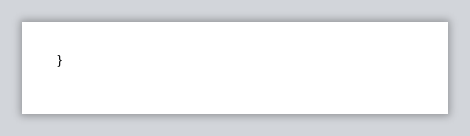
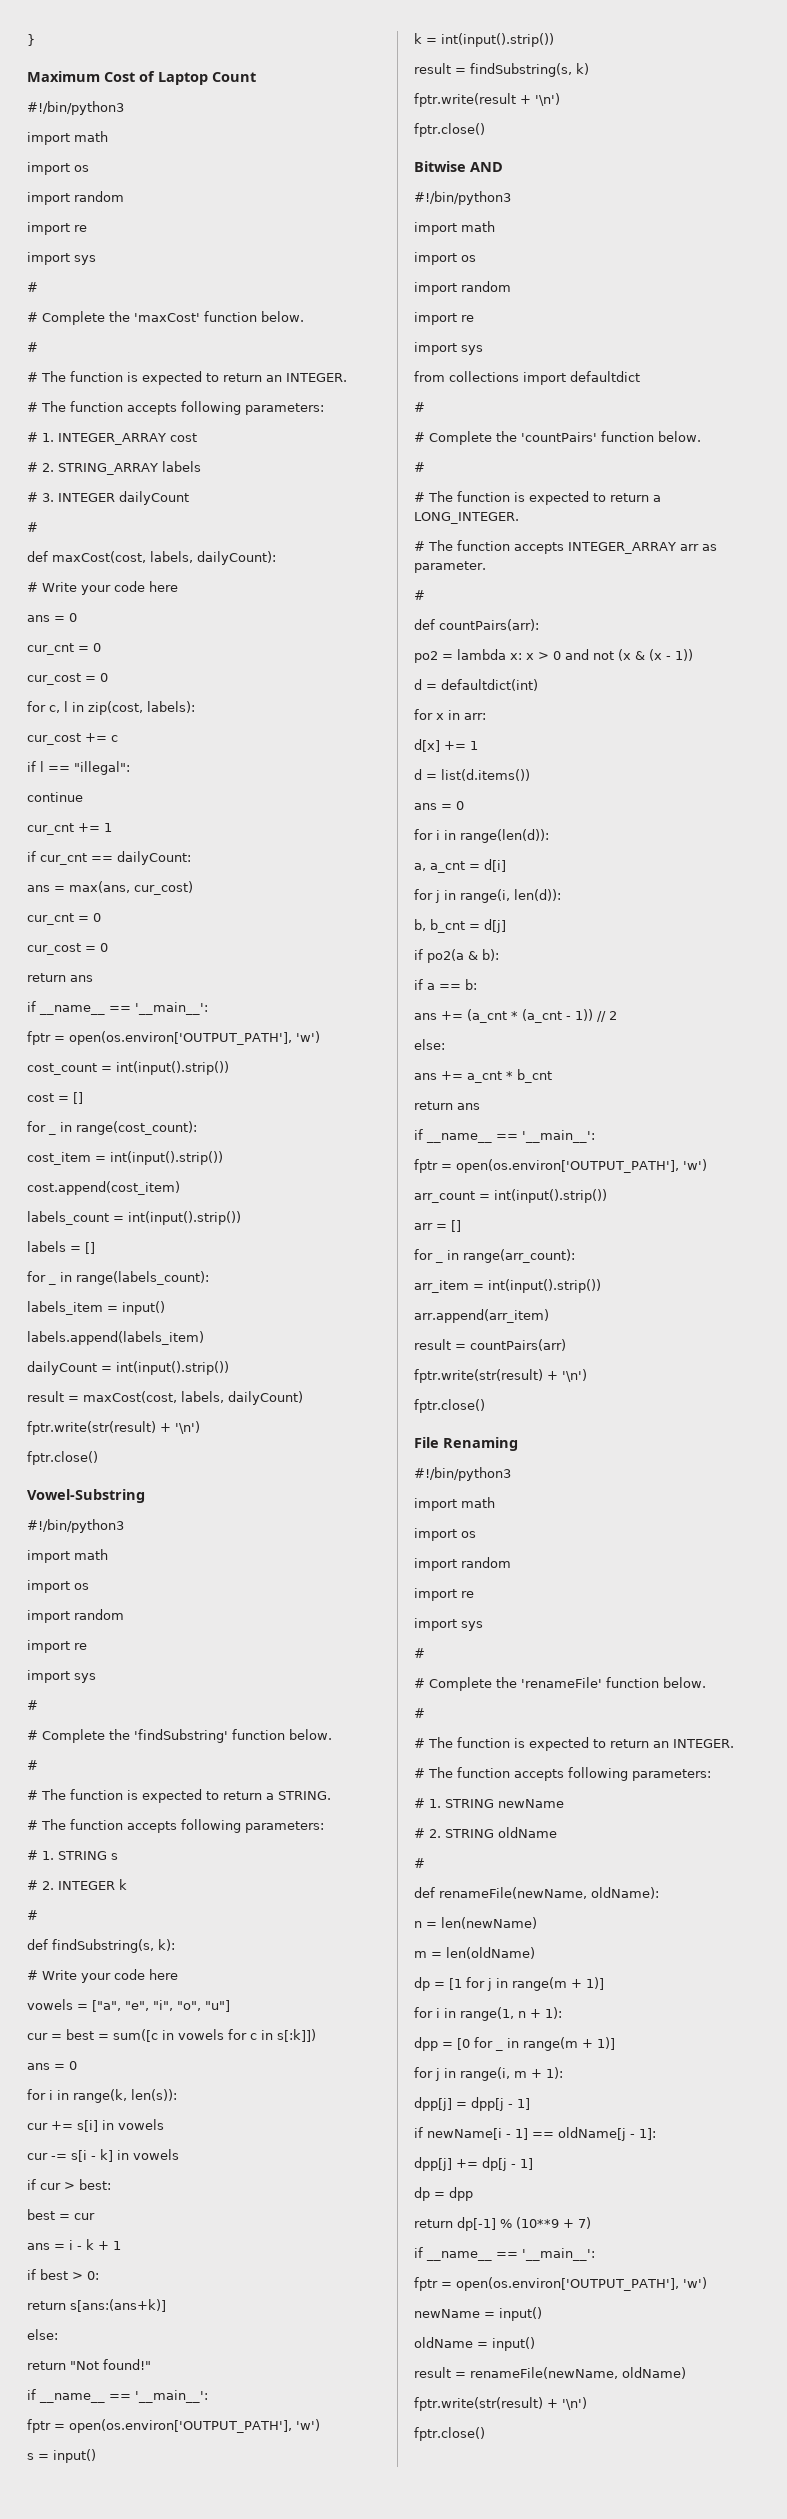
+ Maximum Cost of Laptop Count
+ #!/bin/python3
+ import math
+ import os
+ import random
+ import re
+ import sys
+ #
+ # Complete the 'maxCost' function below.
+ #
+ # The function is expected to return an INTEGER.
+ # The function accepts following parameters:
+ # 1. INTEGER_ARRAY cost
+ # 2. STRING_ARRAY labels
+ # 3. INTEGER dailyCount
+ #
+ def maxCost(cost, labels, dailyCount):
+ # Write your code here
+ ans = 0
+ cur_cnt = 0
+ cur_cost = 0
+ for c, l in zip(cost, labels):
+ cur_cost += c
+ if l == "illegal":
+ continue
+ cur_cnt += 1
+ if cur_cnt == dailyCount:
+ ans = max(ans, cur_cost)
+ cur_cnt = 0
+ cur_cost = 0
+ return ans
+ if __name__ == '__main__':
+ fptr = open(os.environ['OUTPUT_PATH'], 'w')
+ cost_count = int(input().strip())
+ cost = []
+ for _ in range(cost_count):
+ cost_item = int(input().strip())
+ cost.append(cost_item)
+ labels_count = int(input().strip())
+ labels = []
+ for _ in range(labels_count):
+ labels_item = input()
+ labels.append(labels_item)
+ dailyCount = int(input().strip())
+ result = maxCost(cost, labels, dailyCount)
+ fptr.write(str(result) + '\n')
+ fptr.close()
+ Vowel-Substring
+ #!/bin/python3
+ import math
+ import os
+ import random
+ import re
+ import sys
+ #
+ # Complete the 'findSubstring' function below.
+ #
+ # The function is expected to return a STRING.
+ # The function accepts following parameters:
+ # 1. STRING s
+ # 2. INTEGER k
+ #
+ def findSubstring(s, k):
+ # Write your code here
+ vowels = ["a", "e", "i", "o", "u"]
+ cur = best = sum([c in vowels for c in s[:k]])
+ ans = 0
+ for i in range(k, len(s)):
+ cur += s[i] in vowels
+ cur -= s[i - k] in vowels
+ if cur > best:
+ best = cur
+ ans = i - k + 1
+ if best > 0:
+ return s[ans:(ans+k)]
+ else:
+ return "Not found!"
+ if __name__ == '__main__':
+ fptr = open(os.environ['OUTPUT_PATH'], 'w')
+ s = input()
+ k = int(input().strip())
+ result = findSubstring(s, k)
+ fptr.write(result + '\n')
+ fptr.close()
+ Bitwise AND
+ #!/bin/python3
+ import math
+ import os
+ import random
+ import re
+ import sys
+ from collections import defaultdict
+ #
+ # Complete the 'countPairs' function below.
+ #
+ # The function is expected to return a LONG_INTEGER.
+ # The function accepts INTEGER_ARRAY arr as parameter.
+ #
+ def countPairs(arr):
+ po2 = lambda x: x > 0 and not (x & (x - 1))
+ d = defaultdict(int)
+ for x in arr:
+ d[x] += 1
+ d = list(d.items())
+ ans = 0
+ for i in range(len(d)):
+ a, a_cnt = d[i]
+ for j in range(i, len(d)):
+ b, b_cnt = d[j]
+ if po2(a & b):
+ if a == b:
+ ans += (a_cnt * (a_cnt - 1)) // 2
+ else:
+ ans += a_cnt * b_cnt
+ return ans
+ if __name__ == '__main__':
+ fptr = open(os.environ['OUTPUT_PATH'], 'w')
+ arr_count = int(input().strip())
+ arr = []
+ for _ in range(arr_count):
+ arr_item = int(input().strip())
+ arr.append(arr_item)
+ result = countPairs(arr)
+ fptr.write(str(result) + '\n')
+ fptr.close()
+ File Renaming
+ #!/bin/python3
+ import math
+ import os
+ import random
+ import re
+ import sys
+ #
+ # Complete the 'renameFile' function below.
+ #
+ # The function is expected to return an INTEGER.
+ # The function accepts following parameters:
+ # 1. STRING newName
+ # 2. STRING oldName
+ #
+ def renameFile(newName, oldName):
+ n = len(newName)
+ m = len(oldName)
+ dp = [1 for j in range(m + 1)]
+ for i in range(1, n + 1):
+ dpp = [0 for _ in range(m + 1)]
+ for j in range(i, m + 1):
+ dpp[j] = dpp[j - 1]
+ if newName[i - 1] == oldName[j - 1]:
+ dpp[j] += dp[j - 1]
+ dp = dpp
+ return dp[-1] % (10**9 + 7)
+ if __name__ == '__main__':
+ fptr = open(os.environ['OUTPUT_PATH'], 'w')
+ newName = input()
+ oldName = input()
+ result = renameFile(newName, oldName)
+ fptr.write(str(result) + '\n')
+ fptr.close()

